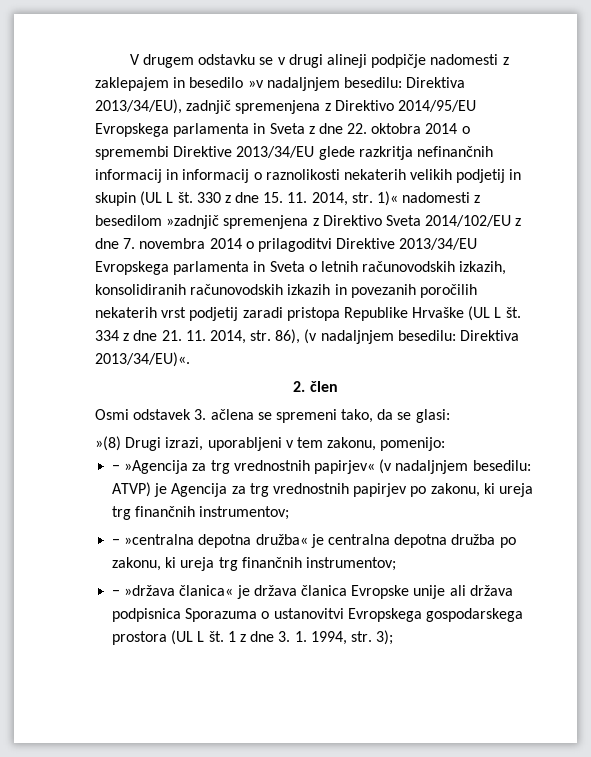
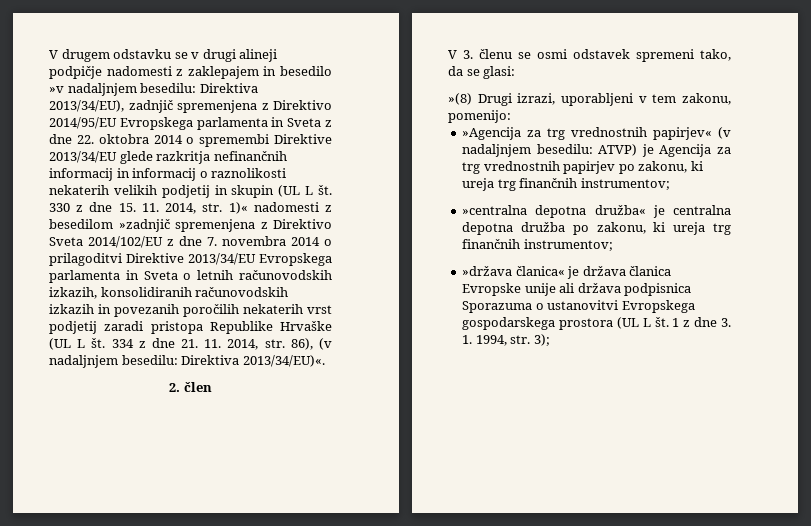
- Osmi odstavek 3. ačlena se spremeni tako, da se glasi:
+ V 3. členu se osmi odstavek spremeni tako, da se glasi:
- − »Agencija za trg vrednostnih papirjev« (v nadaljnjem besedilu: ATVP) je Agencija za trg vrednostnih papirjev po zakonu, ki ureja trg finančnih instrumentov;
+ »Agencija za trg vrednostnih papirjev« (v nadaljnjem besedilu: ATVP) je Agencija za trg vrednostnih papirjev po zakonu, ki ureja trg finančnih instrumentov;
- − »centralna depotna družba« je centralna depotna družba po zakonu, ki ureja trg finančnih instrumentov;
+ »centralna depotna družba« je centralna depotna družba po zakonu, ki ureja trg finančnih instrumentov;
- − »država članica« je država članica Evropske unije ali država podpisnica Sporazuma o ustanovitvi Evropskega gospodarskega prostora (UL L št.
+ »država članica« je država članica Evropske unije ali država podpisnica Sporazuma o ustanovitvi Evropskega gospodarskega prostora (UL L št.

